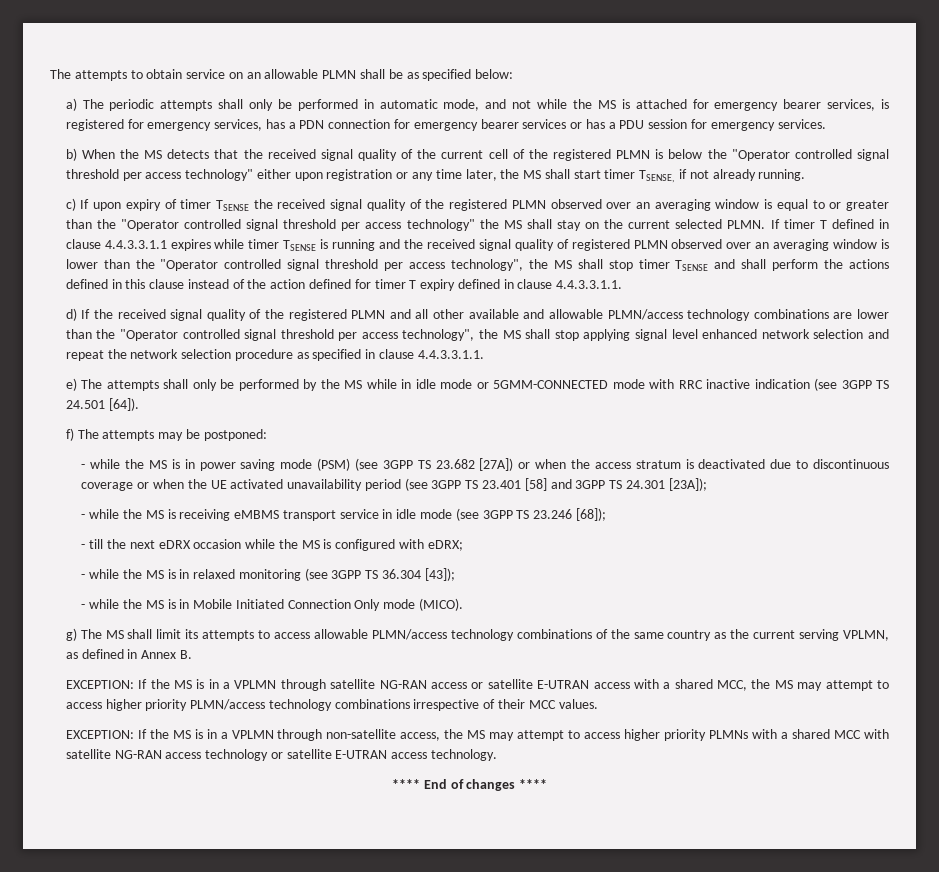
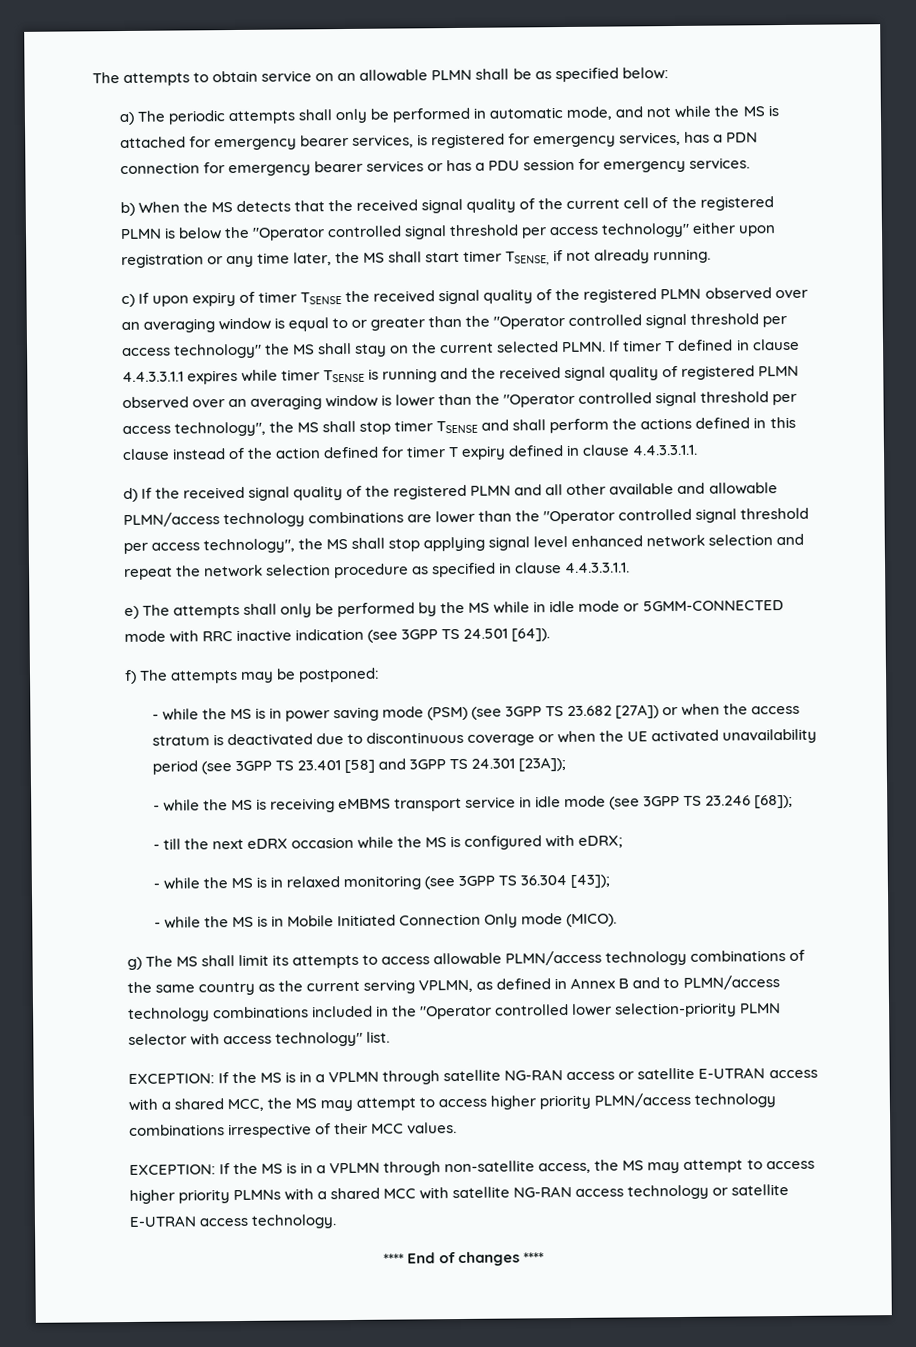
- g) The MS shall limit its attempts to access allowable PLMN/access technology combinations of the same country as the current serving VPLMN, as defined in Annex B.
+ g) The MS shall limit its attempts to access allowable PLMN/access technology combinations of the same country as the current serving VPLMN, as defined in Annex B and to PLMN/access technology combinations included in the "Operator controlled lower selection-priority PLMN selector with access technology" list.

